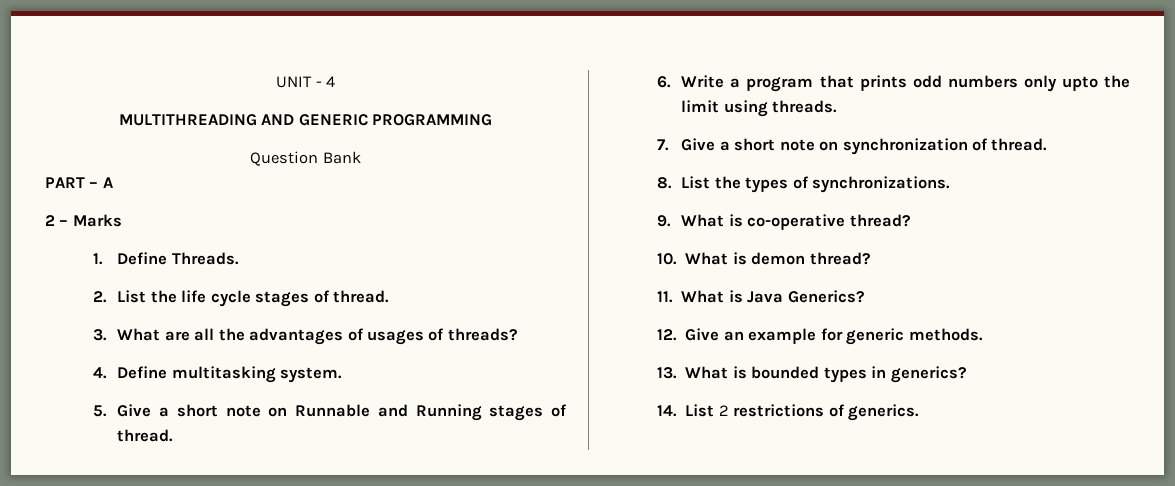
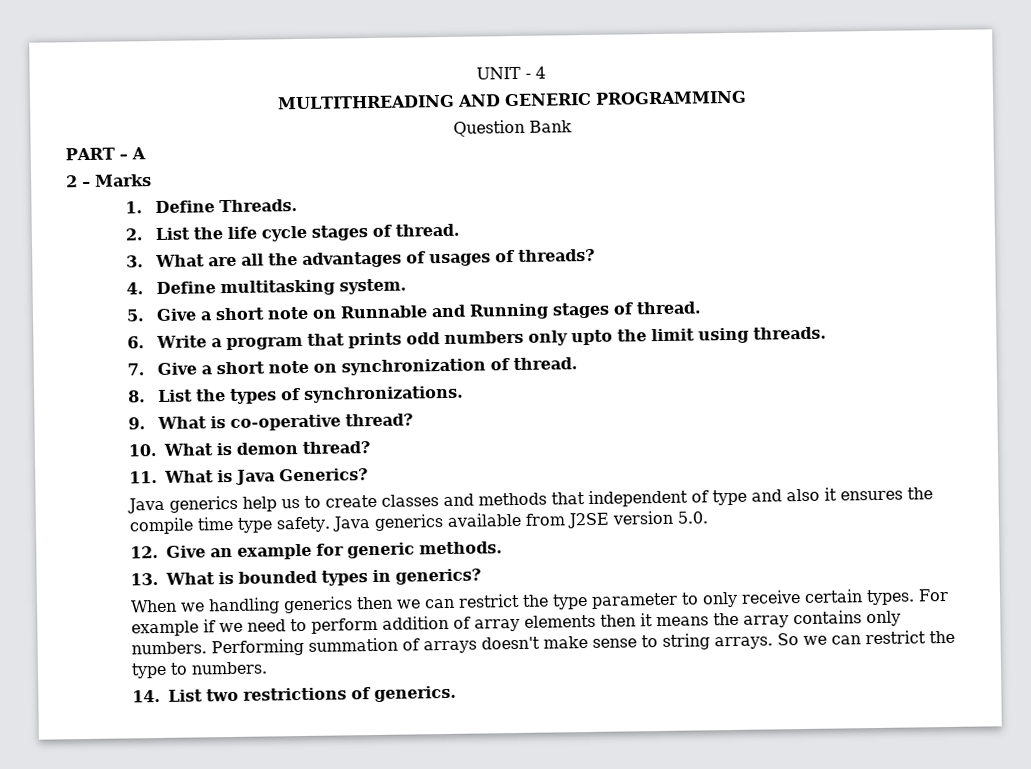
+ Java generics help us to create classes and methods that independent of type and also it ensures the compile time type safety. Java generics available from J2SE version 5.0.
+ When we handling generics then we can restrict the type parameter to only receive certain types. For example if we need to perform addition of array elements then it means the array contains only numbers. Performing summation of arrays doesn't make sense to string arrays. So we can restrict the type to numbers.
- 14. List 2 restrictions of generics.
+ 14. List two restrictions of generics.

